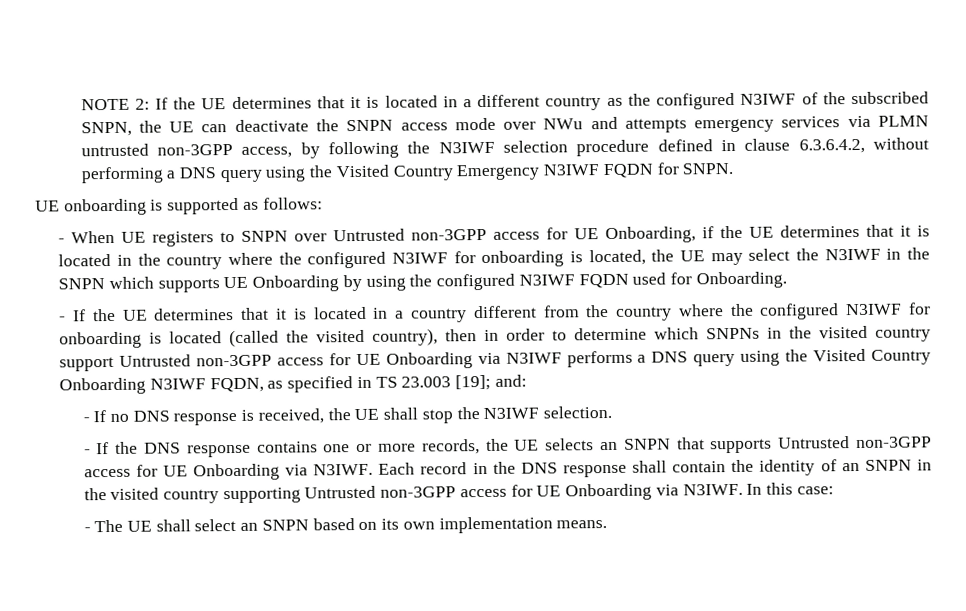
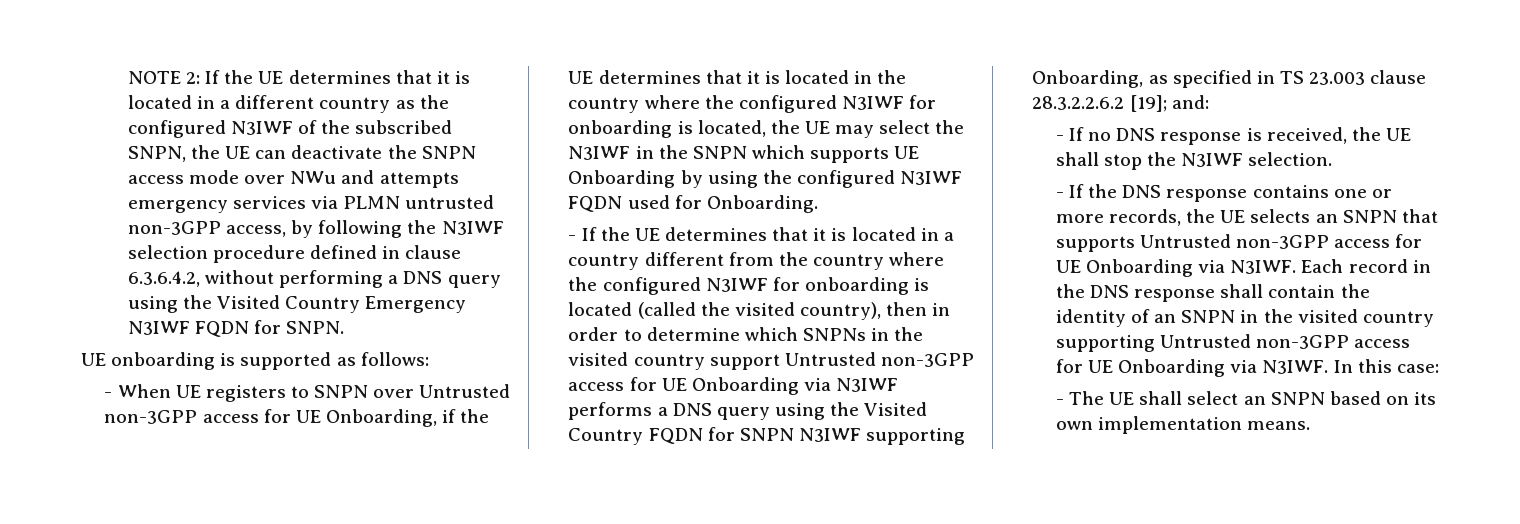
- - If the UE determines that it is located in a country different from the country where the configured N3IWF for onboarding is located (called the visited country), then in order to determine which SNPNs in the visited country support Untrusted non-3GPP access for UE Onboarding via N3IWF performs a DNS query using the Visited Country Onboarding N3IWF FQDN, as specified in TS 23.003 [19];
+ - If the UE determines that it is located in a country different from the country where the configured N3IWF for onboarding is located (called the visited country), then in order to determine which SNPNs in the visited country support Untrusted non-3GPP access for UE Onboarding via N3IWF performs a DNS query using the Visited Country FQDN for SNPN N3IWF supporting Onboarding, as specified in TS 23.003 clause 28.3.2.2.6.2 [19];

